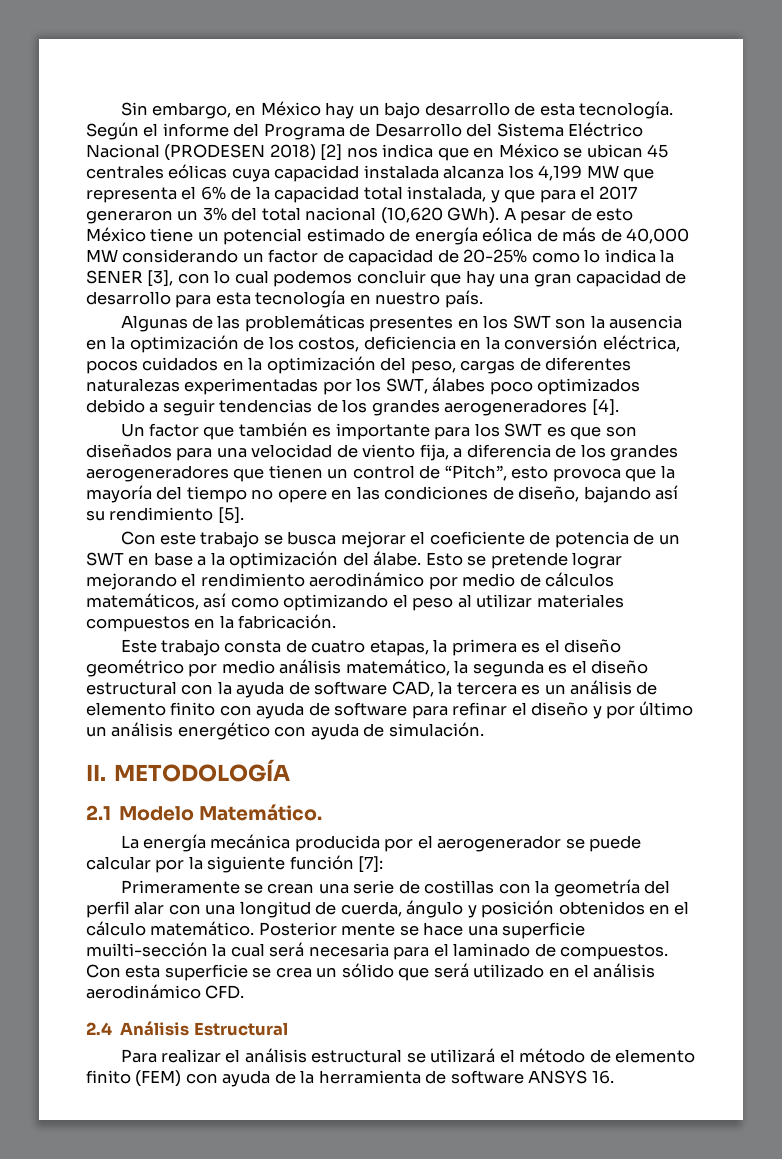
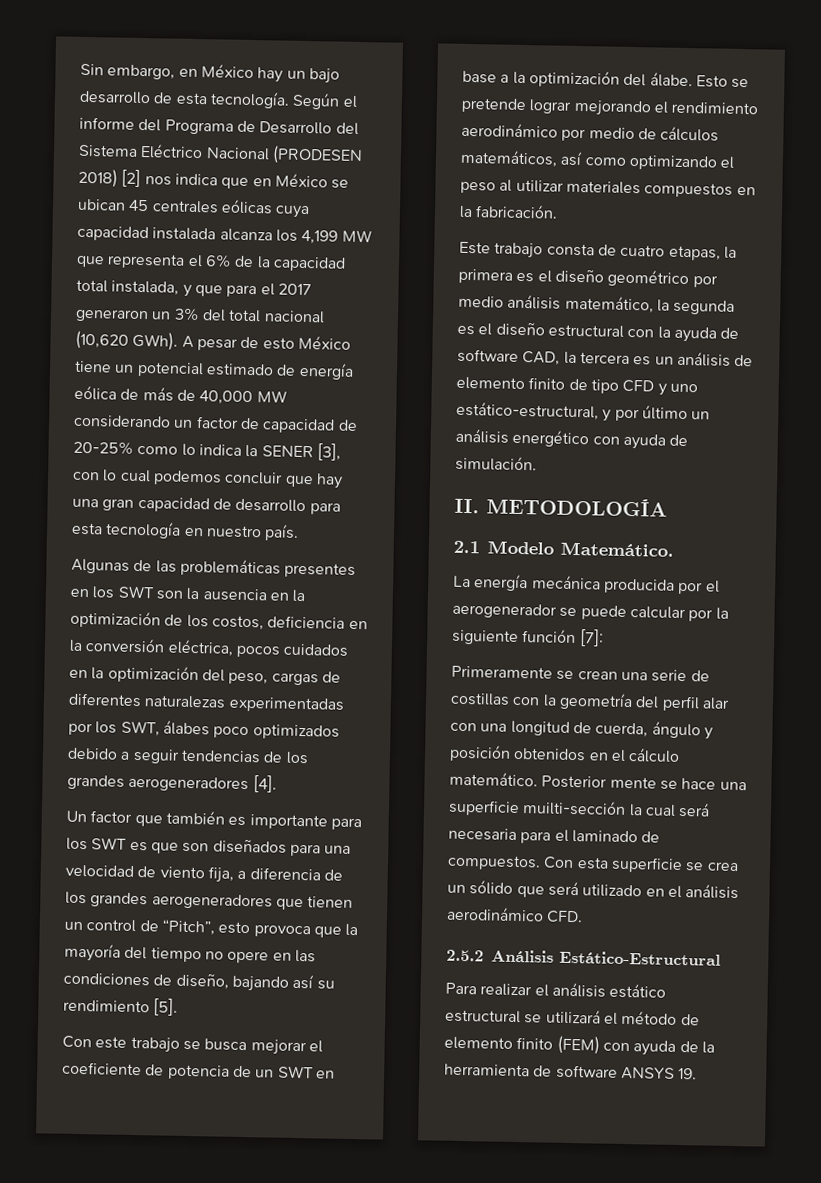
- Este trabajo consta de cuatro etapas, la primera es el diseño geométrico por medio análisis matemático, la segunda es el diseño estructural con la ayuda de software CAD, la tercera es un análisis de elemento finito con ayuda de software para refinar el diseño y por último un análisis energético con ayuda de simulación.
+ Este trabajo consta de cuatro etapas, la primera es el diseño geométrico por medio análisis matemático, la segunda es el diseño estructural con la ayuda de software CAD, la tercera es un análisis de elemento finito de tipo CFD y uno estático-estructural, y por último un análisis energético con ayuda de simulación.
- 2.4 Análisis Estructural
+ 2.5.2 Análisis Estático-Estructural
- Para realizar el análisis estructural se utilizará el método de elemento finito (FEM) con ayuda de la herramienta de software ANSYS 16.
+ Para realizar el análisis estático estructural se utilizará el método de elemento finito (FEM) con ayuda de la herramienta de software ANSYS 19.

